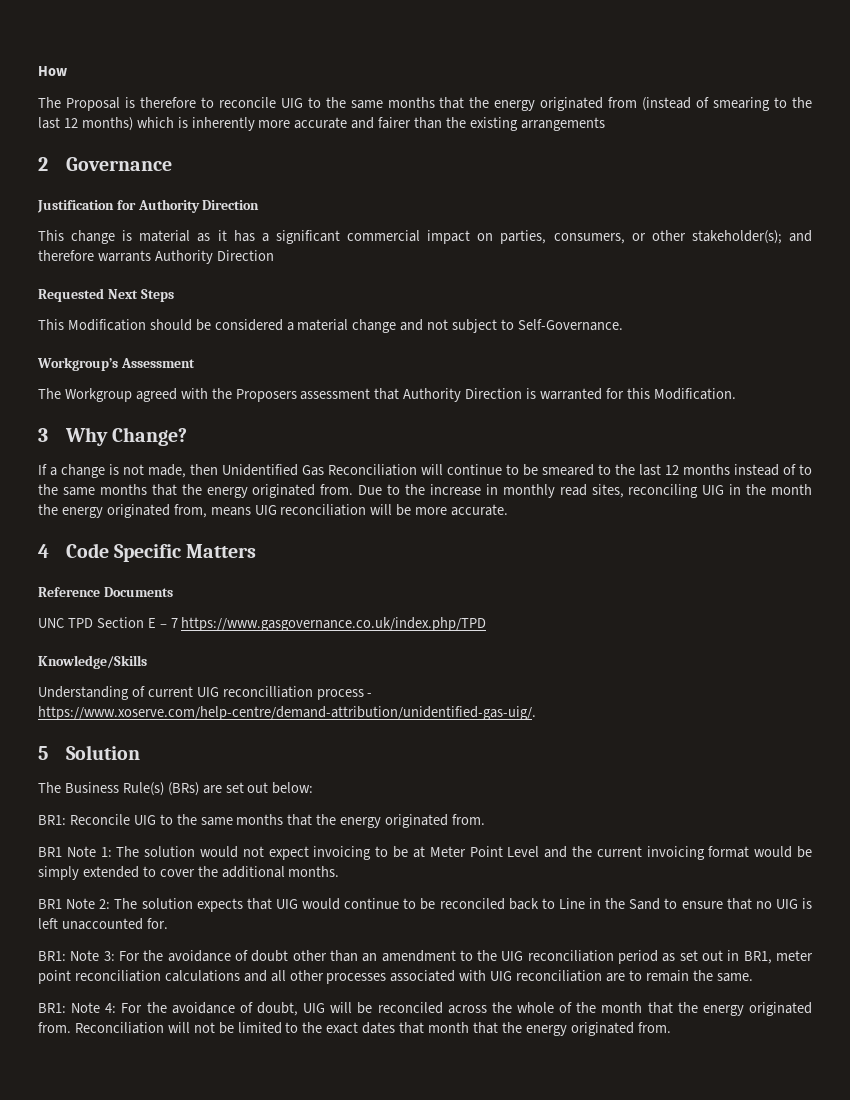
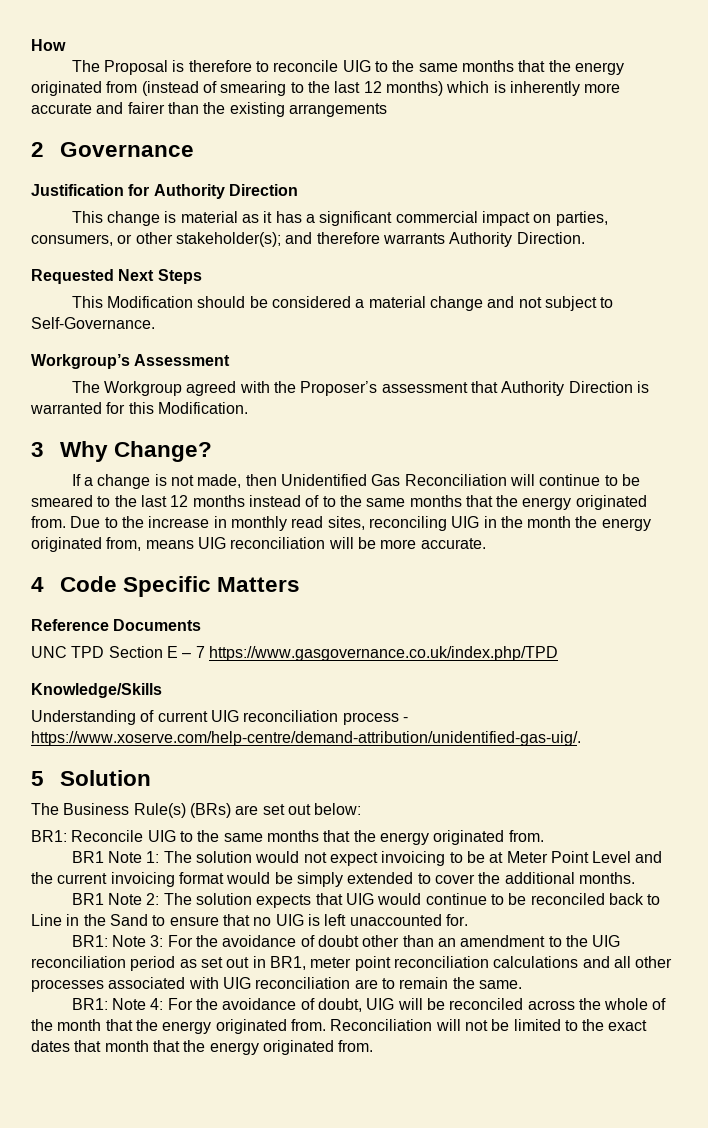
- This change is material as it has a significant commercial impact on parties, consumers, or other stakeholder(s); and therefore warrants Authority Direction
+ This change is material as it has a significant commercial impact on parties, consumers, or other stakeholder(s); and therefore warrants Authority Direction.
- The Workgroup agreed with the Proposers assessment that Authority Direction is warranted for this Modification.
+ The Workgroup agreed with the Proposer’s assessment that Authority Direction is warranted for this Modification.
- Understanding of current UIG reconcilliation process - https://www.xoserve.com/help-centre/demand-attribution/unidentified-gas-uig/.
+ Understanding of current UIG reconciliation process - https://www.xoserve.com/help-centre/demand-attribution/unidentified-gas-uig/.

